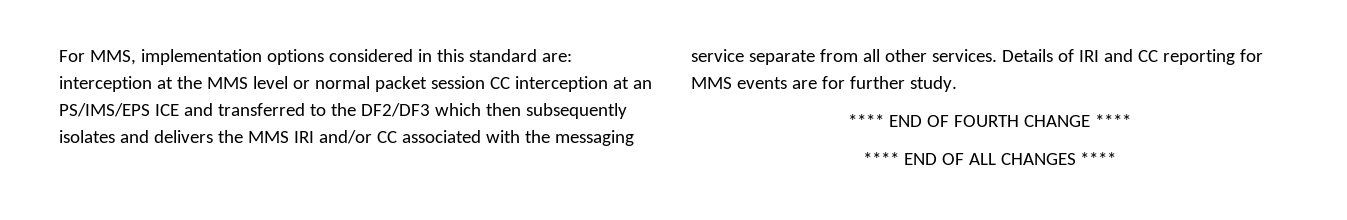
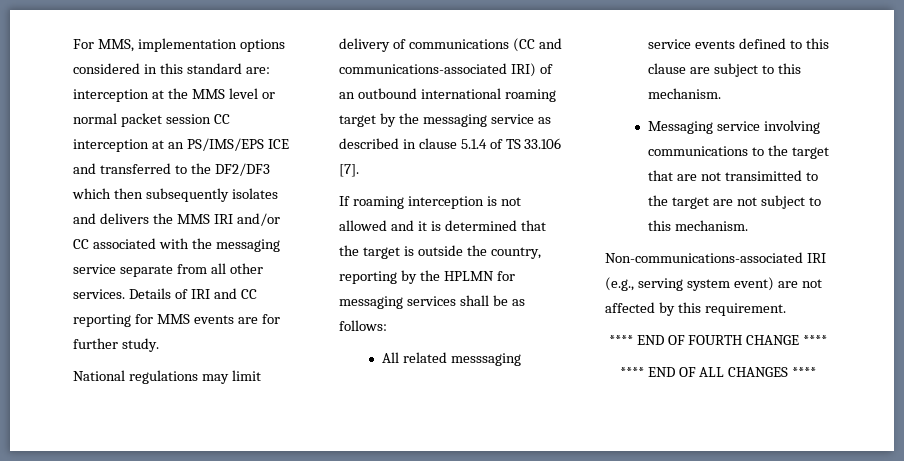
+ National regulations may limit delivery of communications (CC and communications-associated IRI) of an outbound international roaming target by the messaging service as described in clause 5.1.4 of TS 33.106 [7].
+ If roaming interception is not allowed and it is determined that the target is outside the country, reporting by the HPLMN for messaging services shall be as follows:
+ All related messsaging service events defined to this clause are subject to this mechanism.
+ Messaging service involving communications to the target that are not transimitted to the target are not subject to this mechanism.
+ Non-communications-associated IRI (e.g., serving system event) are not affected by this requirement.

